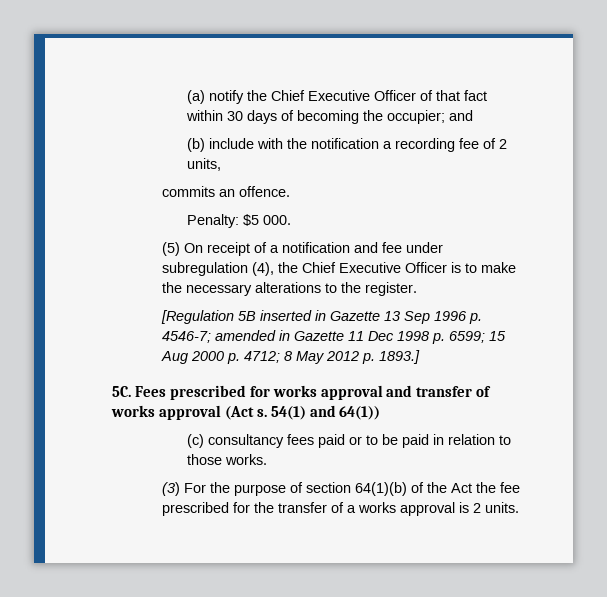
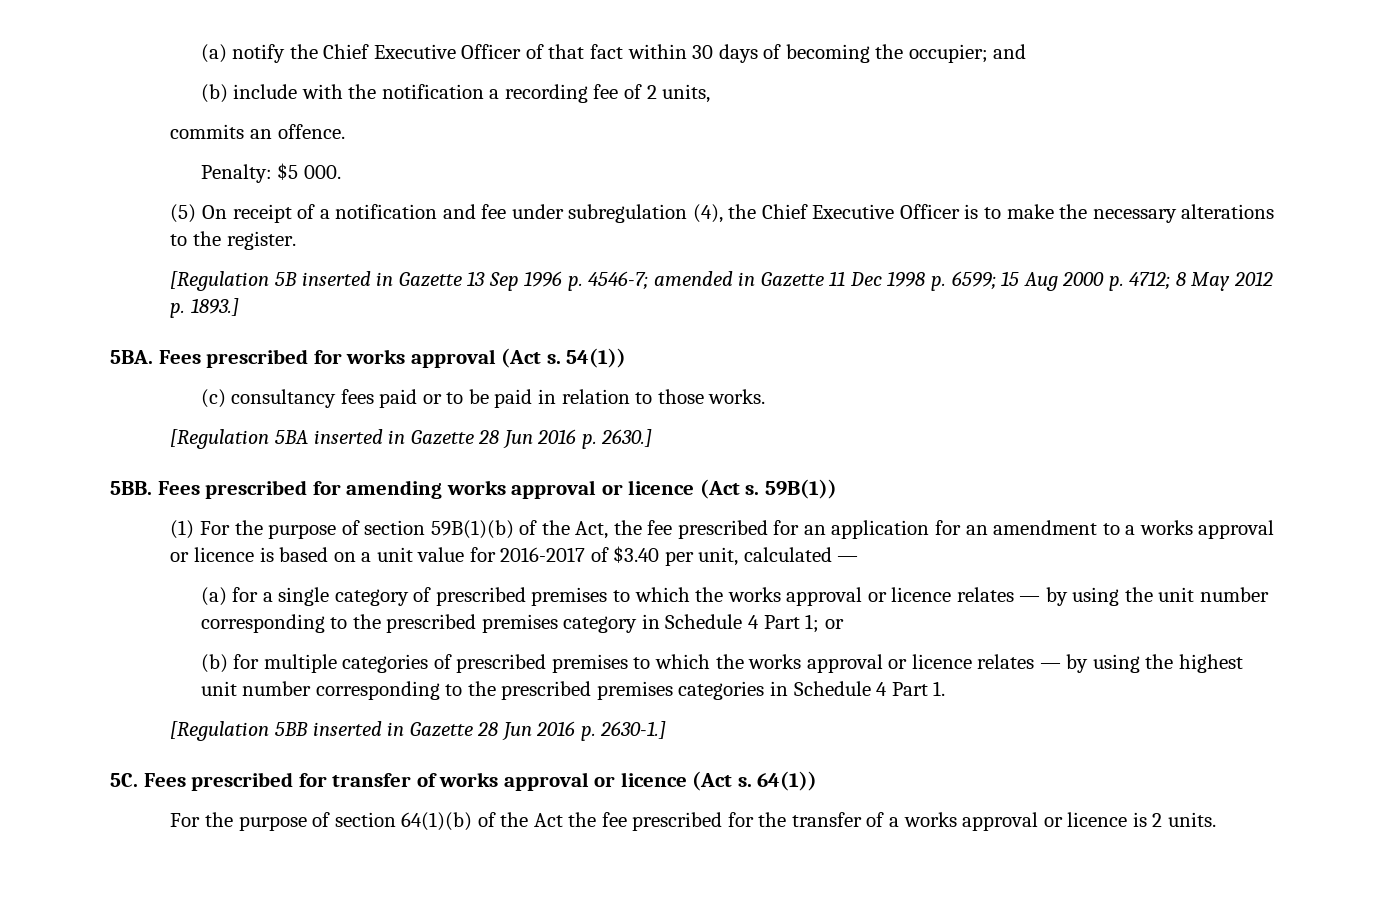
- 5C.
+ 5BA.
- Fees prescribed for works approval and transfer of works approval (Act s. 54(1) and 64(1))
+ Fees prescribed for works approval (Act s. 54(1))
- (3) For the purpose of section 64(1)(b) of the Act the fee prescribed for the transfer of a works approval is 2 units.
+ [Regulation 5BA inserted in Gazette 28 Jun 2016 p. 2630.]
+ 5BB. Fees prescribed for amending works approval or licence (Act s. 59B(1))
+ (1) For the purpose of section 59B(1)(b) of the Act, the fee prescribed for an application for an amendment to a works approval or licence is based on a unit value for 2016-2017 of $3.40 per unit, calculated —
+ (a) for a single category of prescribed premises to which the works approval or licence relates — by using the unit number corresponding to the prescribed premises category in Schedule 4 Part 1; or
+ (b) for multiple categories of prescribed premises to which the works approval or licence relates — by using the highest unit number corresponding to the prescribed premises categories in Schedule 4 Part 1.
+ [Regulation 5BB inserted in Gazette 28 Jun 2016 p. 2630-1.]
+ 5C. Fees prescribed for transfer of works approval or licence (Act s. 64(1))
+ For the purpose of section 64(1)(b) of the Act the fee prescribed for the transfer of a works approval or licence is 2 units.

